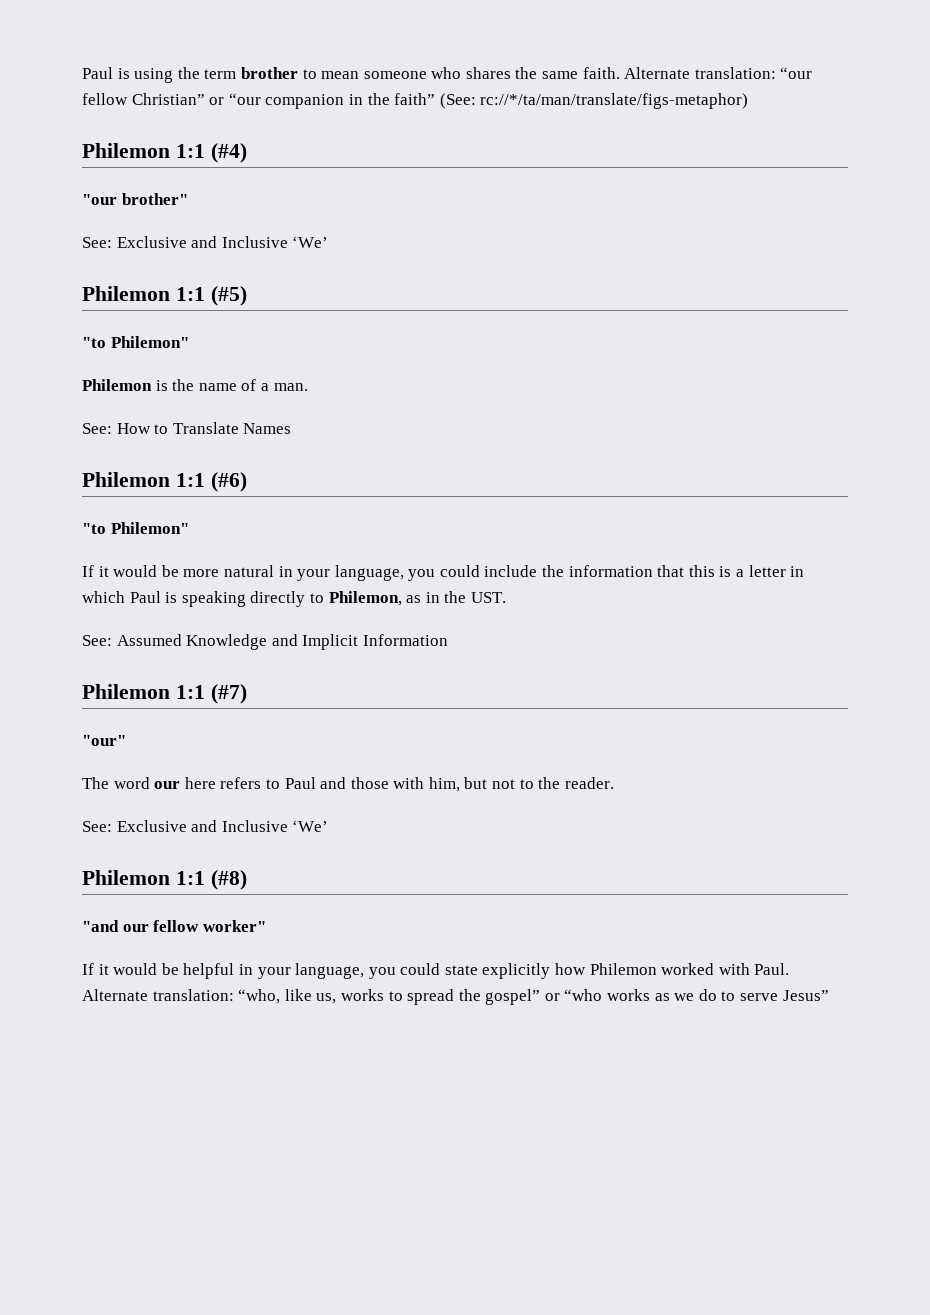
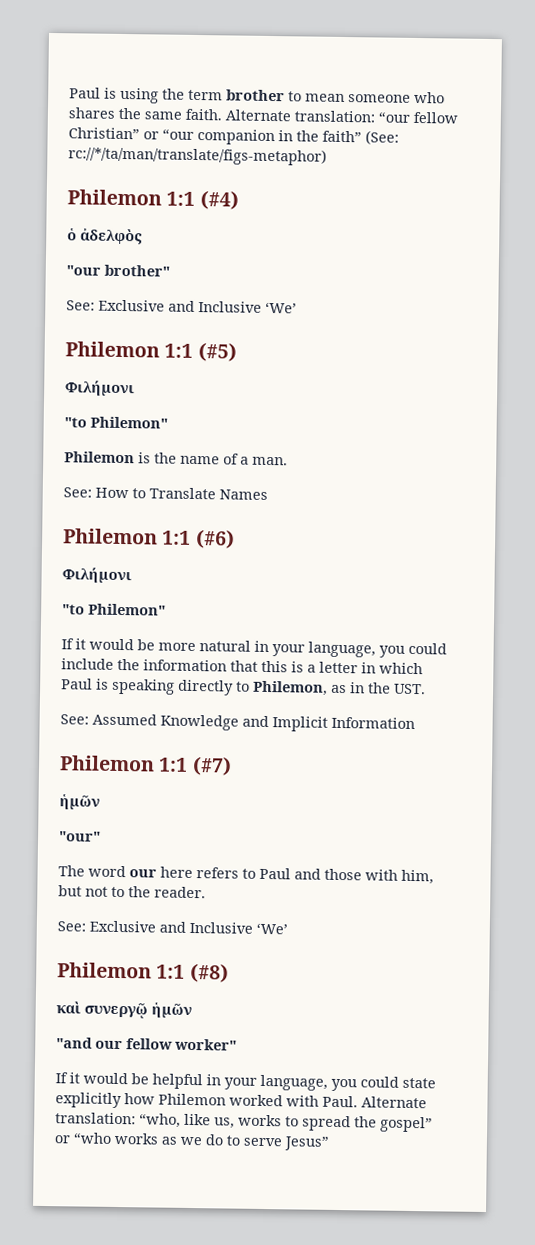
+ ὁ ἀδελφὸς
  Philemon 1:1 (#5)
+ Φιλήμονι
  Philemon 1:1 (#6)
+ Φιλήμονι
  Philemon 1:1 (#7)
+ ἡμῶν
+ καὶ συνεργῷ ἡμῶν

